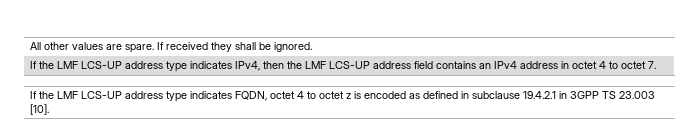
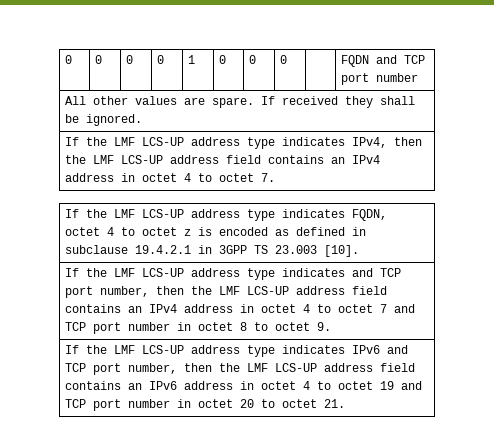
+ 0 | 0 | 0 | 0 | 1 | 0 | 0 | 0 | | FQDN and TCP port number
+ If the LMF LCS-UP address type indicates and TCP port number, then the LMF LCS-UP address field contains an IPv4 address in octet 4 to octet 7 and TCP port number in octet 8 to octet 9.
+ If the LMF LCS-UP address type indicates IPv6 and TCP port number, then the LMF LCS-UP address field contains an IPv6 address in octet 4 to octet 19 and TCP port number in octet 20 to octet 21.

